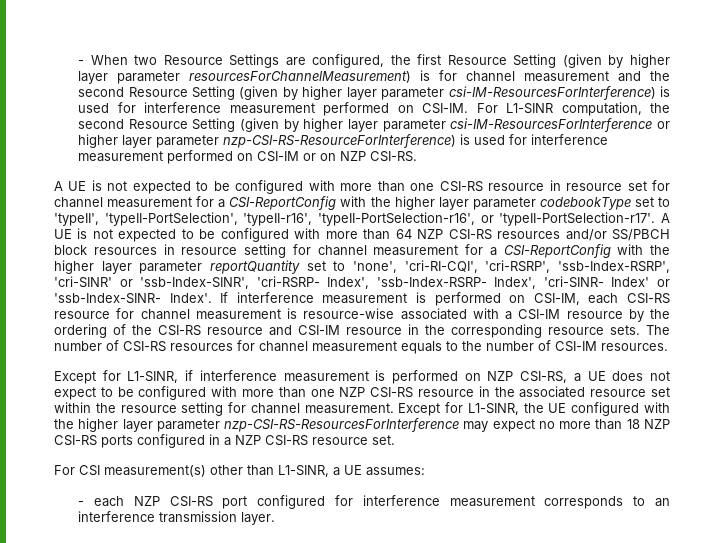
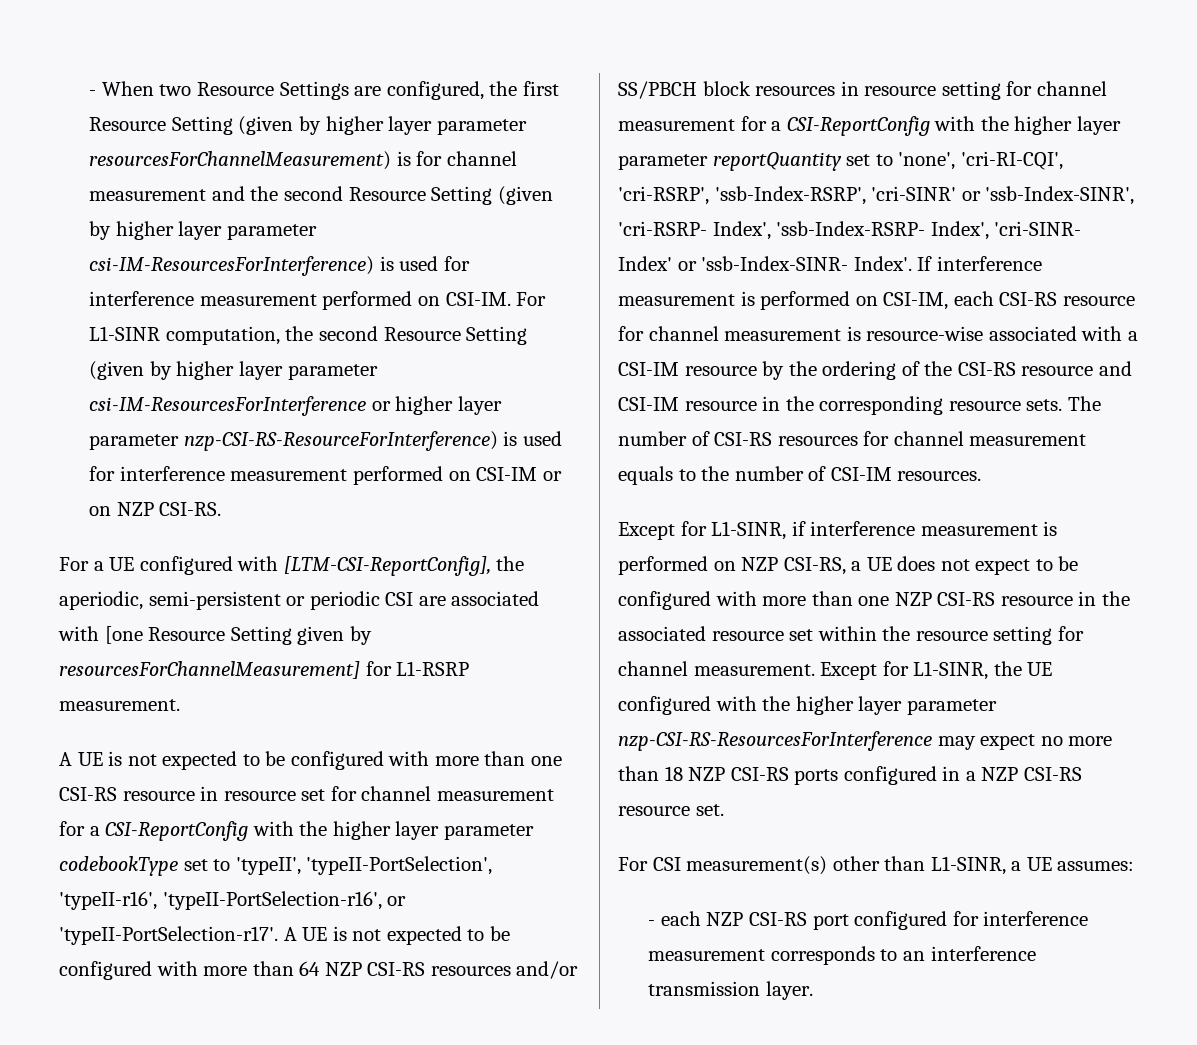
+ For a UE configured with [LTM-CSI-ReportConfig], the aperiodic, semi-persistent or periodic CSI are associated with [one Resource Setting given by resourcesForChannelMeasurement] for L1-RSRP measurement.

